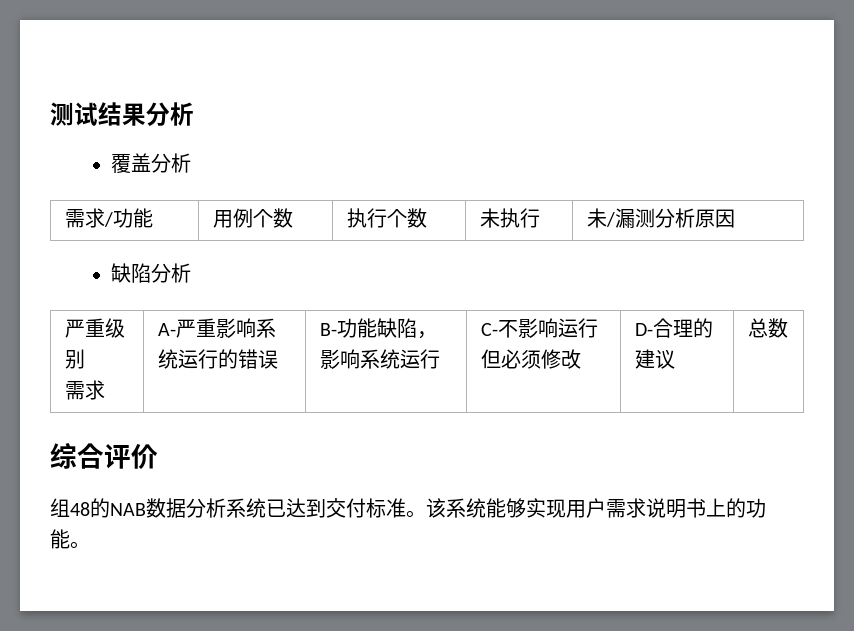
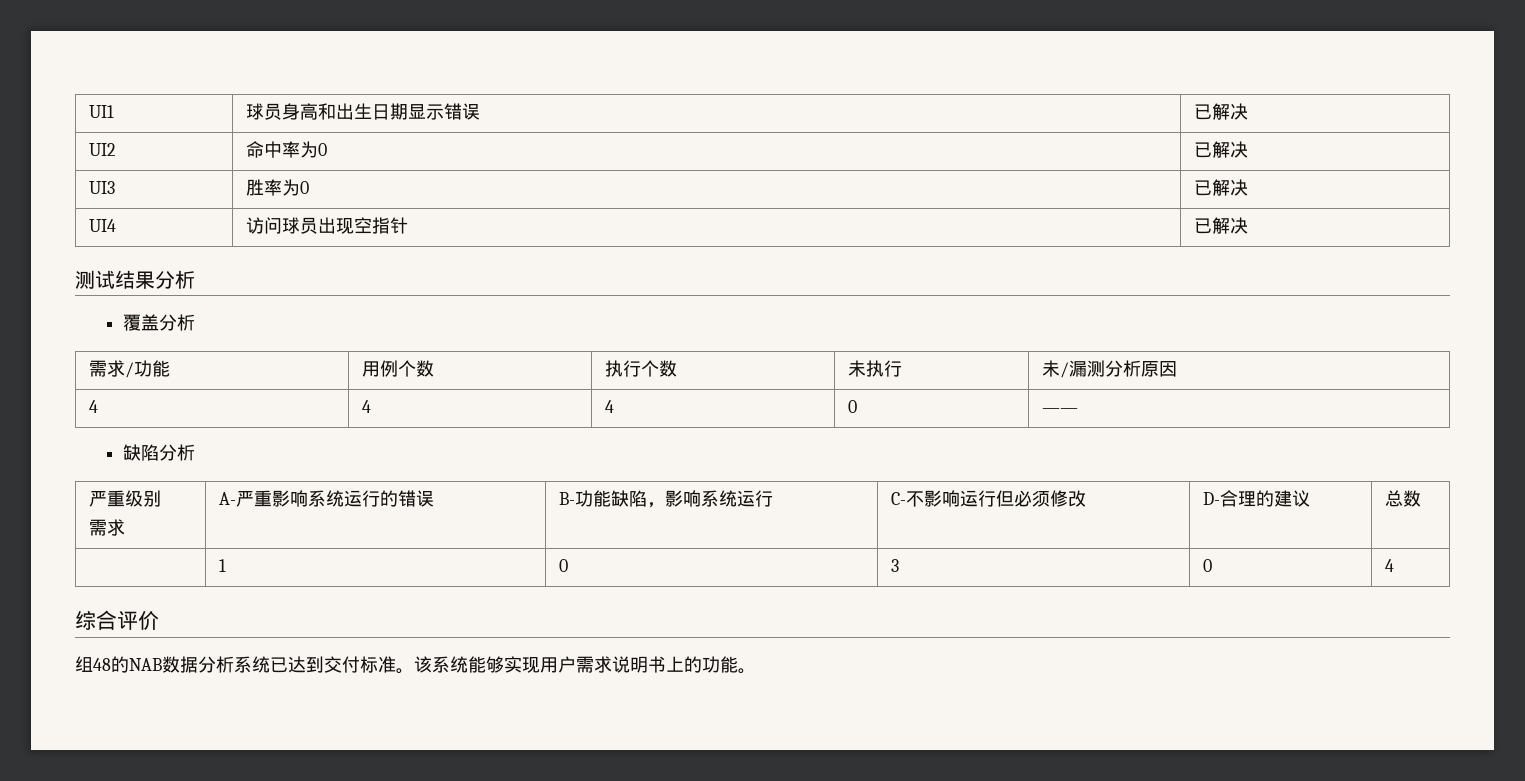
+ UI1 | 球员身高和出生日期显示错误 | 已解决
+ UI2 | 命中率为0 | 已解决
+ UI3 | 胜率为0 | 已解决
+ UI4 | 访问球员出现空指针 | 已解决
+ 4 | 4 | 4 | 0 | ——
+ | 1 | 0 | 3 | 0 | 4

